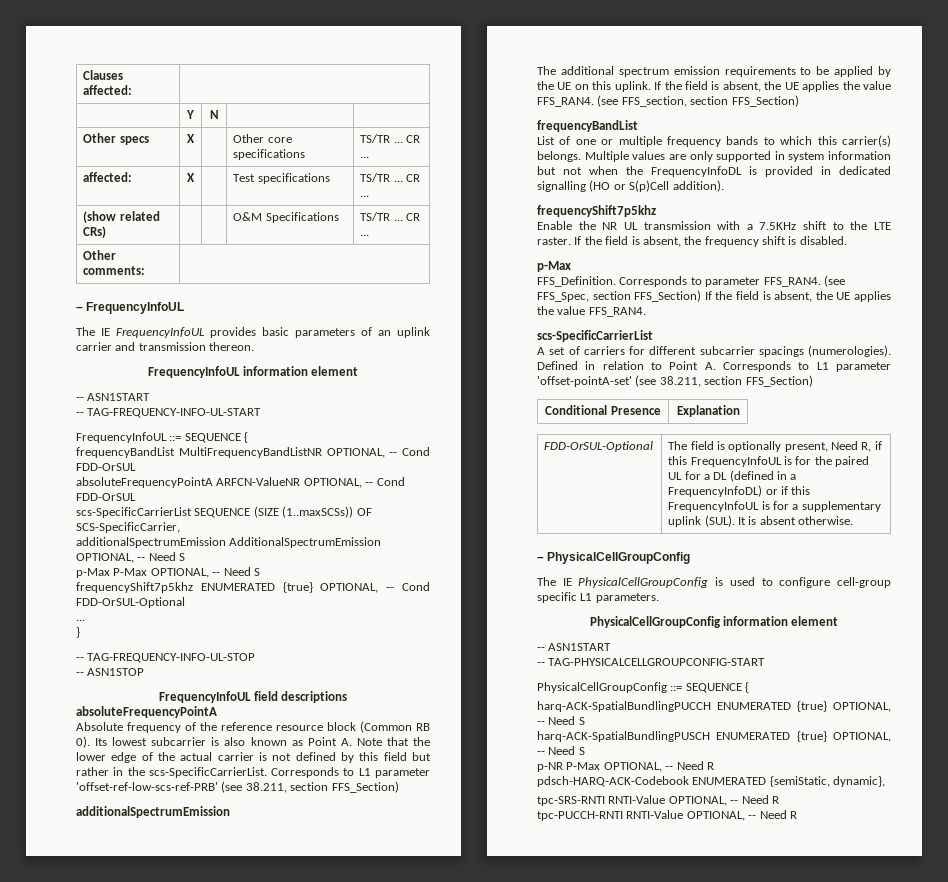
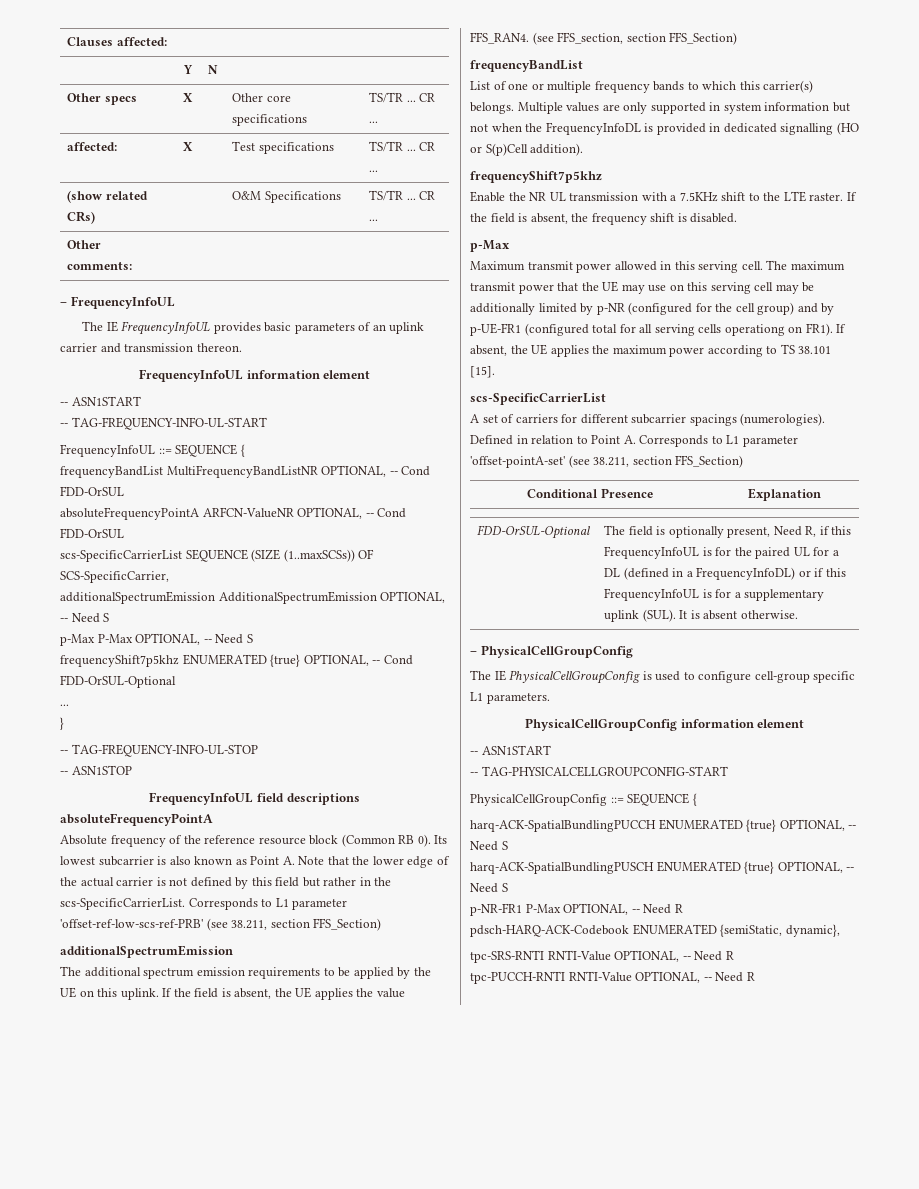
- FFS_Definition. Corresponds to parameter FFS_RAN4. (see FFS_Spec, section FFS_Section) If the field is absent, the UE applies the value FFS_RAN4.
+ Maximum transmit power allowed in this serving cell. The maximum transmit power that the UE may use on this serving cell may be additionally limited by p-NR (configured for the cell group) and by p-UE-FR1 (configured total for all serving cells operationg on FR1). If absent, the UE applies the maximum power according to TS 38.101 [15].
- p-NR P-Max OPTIONAL, -- Need R
+ p-NR-FR1 P-Max OPTIONAL, -- Need R

